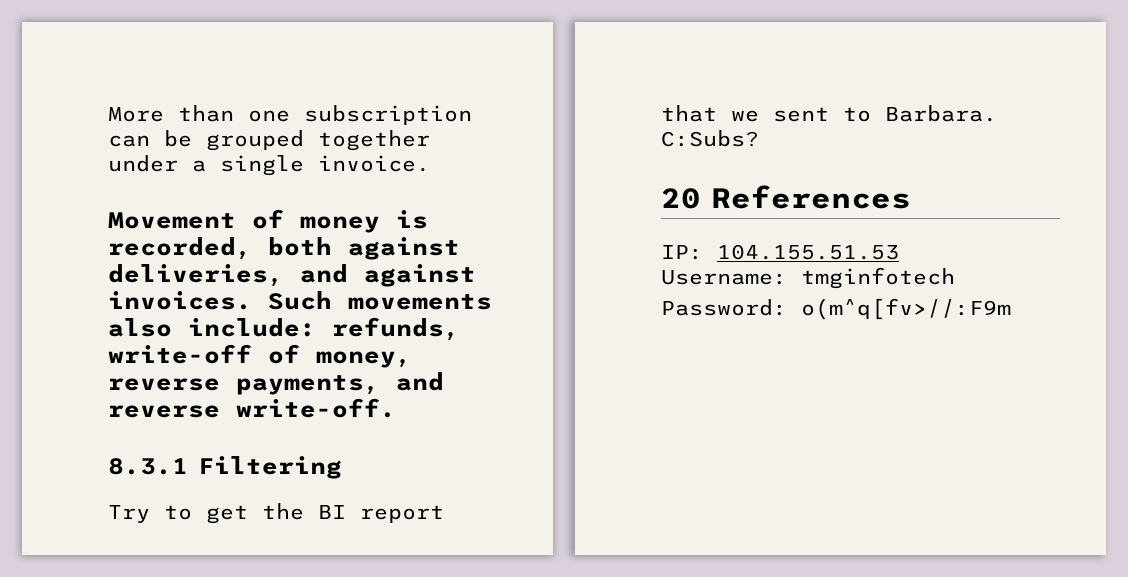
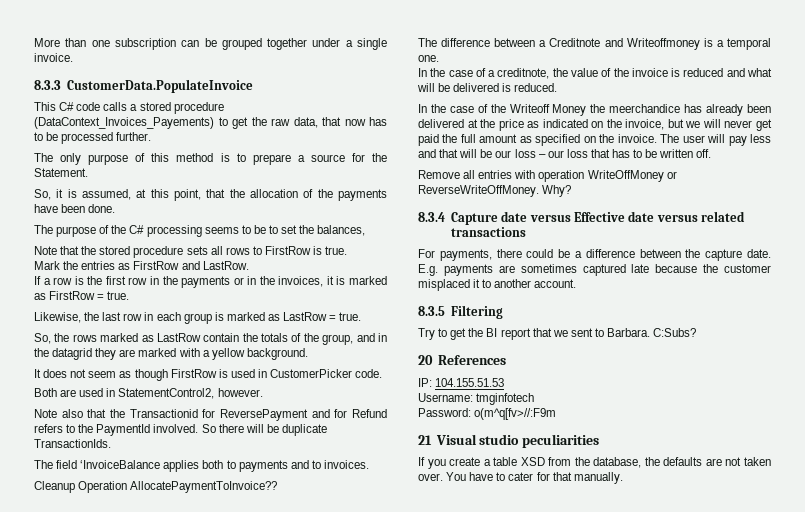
- Movement of money is recorded, both against deliveries, and against invoices. Such movements also include: refunds, write-off of money, reverse payments, and reverse write-off.
- 8.3.1 Filtering
+ 8.3.3 CustomerData.PopulateInvoice
+ This C# code calls a stored procedure (DataContext_Invoices_Payements) to get the raw data, that now has to be processed further.
+ The only purpose of this method is to prepare a source for the Statement.
+ So, it is assumed, at this point, that the allocation of the payments have been done.
+ The purpose of the C# processing seems to be to set the balances,
+ Note that the stored procedure sets all rows to FirstRow is true.
+ Mark the entries as FirstRow and LastRow.
+ If a row is the first row in the payments or in the invoices, it is marked as FirstRow = true.
+ Likewise, the last row in each group is marked as LastRow = true.
+ So, the rows marked as LastRow contain the totals of the group, and in the datagrid they are marked with a yellow background.
+ It does not seem as though FirstRow is used in CustomerPicker code.
+ Both are used in StatementControl2, however.
+ Note also that the Transactionid for ReversePayment and for Refund refers to the PaymentId involved. So there will be duplicate TransactionIds.
+ The field ‘InvoiceBalance applies both to payments and to invoices.
+ Cleanup Operation AllocatePaymentToInvoice??
+ The difference between a Creditnote and Writeoffmoney is a temporal one.
+ In the case of a creditnote, the value of the invoice is reduced and what will be delivered is reduced.
+ In the case of the Writeoff Money the meerchandice has already been delivered at the price as indicated on the invoice, but we will never get paid the full amount as specified on the invoice. The user will pay less and that will be our loss – our loss that has to be written off.
+ Remove all entries with operation WriteOffMoney or ReverseWriteOffMoney. Why?
+ 8.3.4 Capture date versus Effective date versus related transactions
+ For payments, there could be a difference between the capture date. E.g. payments are sometimes captured late because the customer misplaced it to another account.
+ 8.3.5 Filtering
+ 21 Visual studio peculiarities
+ If you create a table XSD from the database, the defaults are not taken over. You have to cater for that manually.

